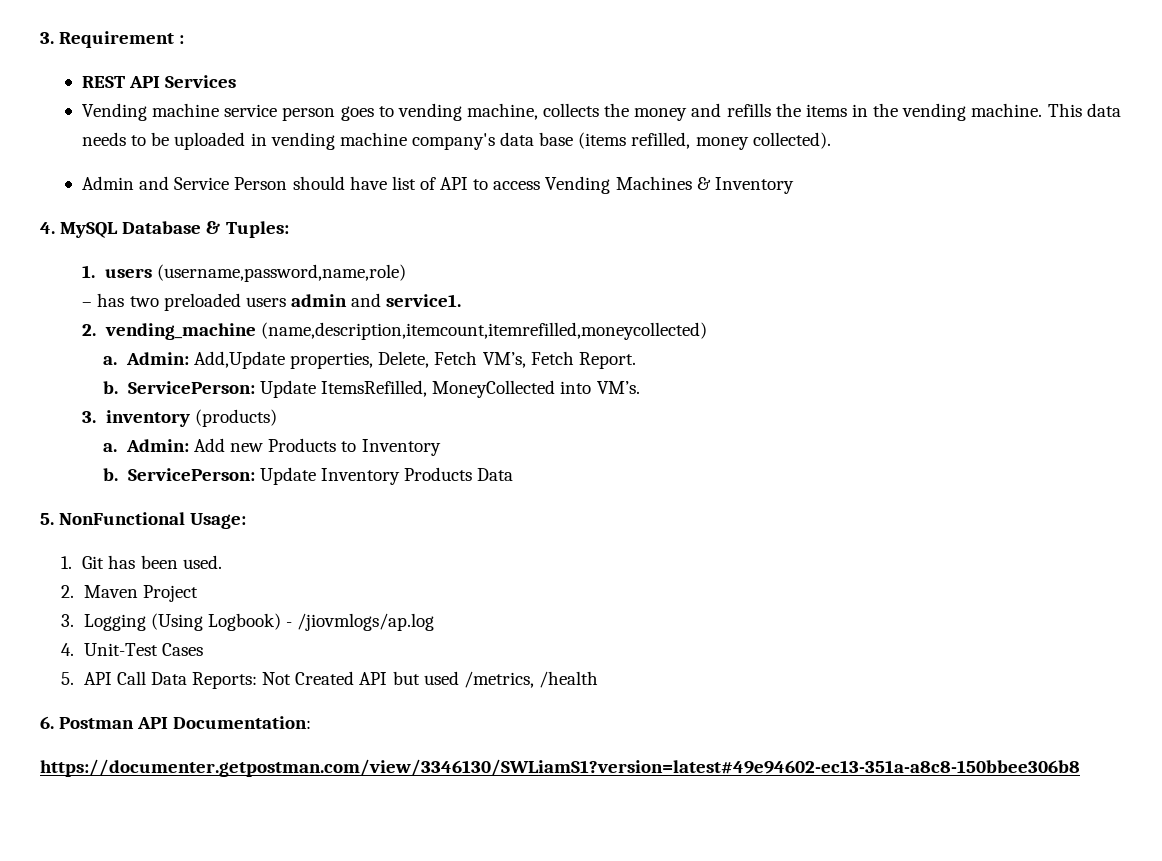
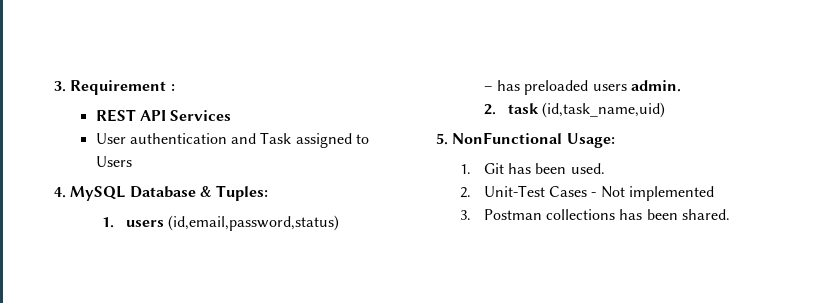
- Vending machine service person goes to vending machine, collects the money and refills the items in the vending machine. This data needs to be uploaded in vending machine company's data base (items refilled, money collected).
- Admin and Service Person should have list of API to access Vending Machines & Inventory
+ User authentication and Task assigned to Users
- 1. users (username,password,name,role)
+ 1. users (id,email,password,status)
- – has two preloaded users admin and service1.
- 2. vending_machine (name,description,itemcount,itemrefilled,moneycollected)
- a. Admin: Add,Update properties, Delete, Fetch VM’s, Fetch Report.
- b. ServicePerson: Update ItemsRefilled, MoneyCollected into VM’s.
- 3. inventory (products)
- a. Admin: Add new Products to Inventory
- b. ServicePerson: Update Inventory Products Data
+ – has preloaded users admin.
+ 2. task (id,task_name,uid)
- 2. Maven Project
- 3. Logging (Using Logbook) - /jiovmlogs/ap.log
- 4. Unit-Test Cases
- 5. API Call Data Reports: Not Created API but used /metrics, /health
- 6. Postman API Documentation:
- https://documenter.getpostman.com/view/3346130/SWLiamS1?version=latest#49e94602-ec13-351a-a8c8-150bbee306b8
+ 2. Unit-Test Cases - Not implemented
+ 3. Postman collections has been shared.

